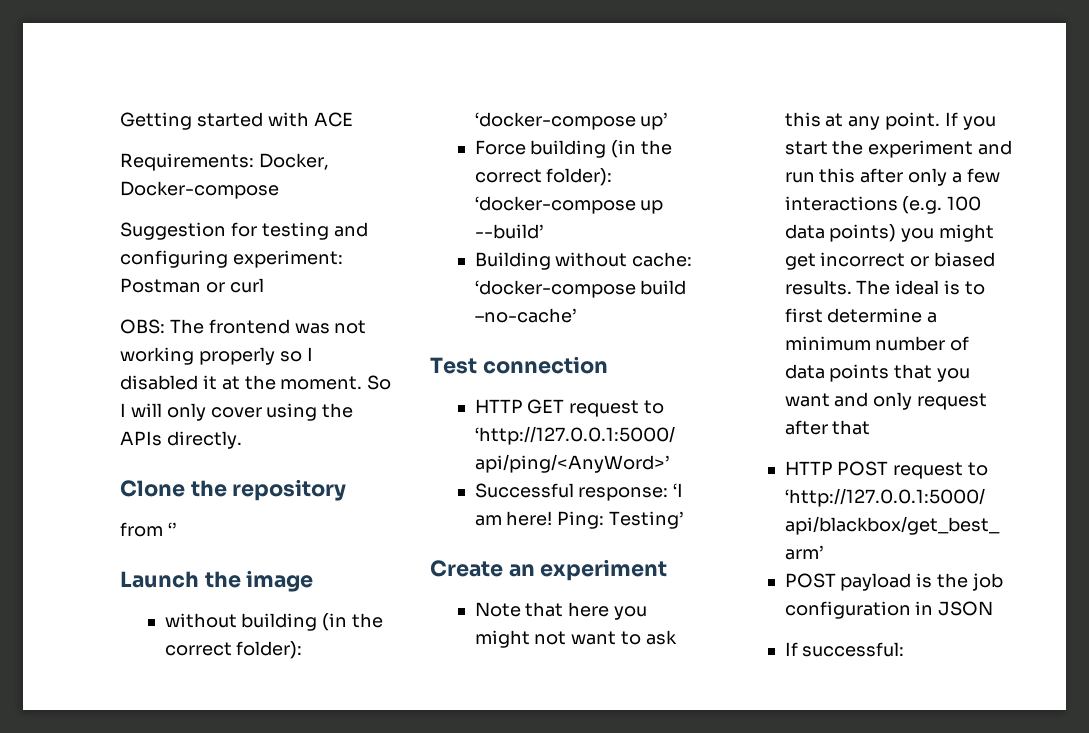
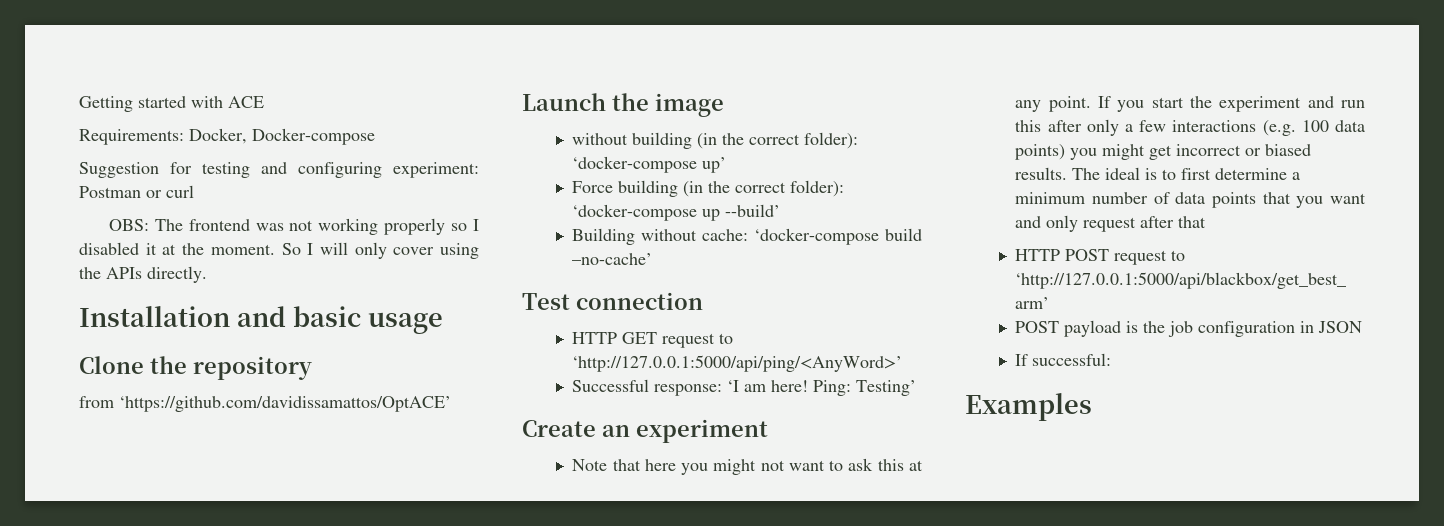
+ Installation and basic usage
- from ‘’
+ from ‘https://github.com/davidissamattos/OptACE’
+ Examples

